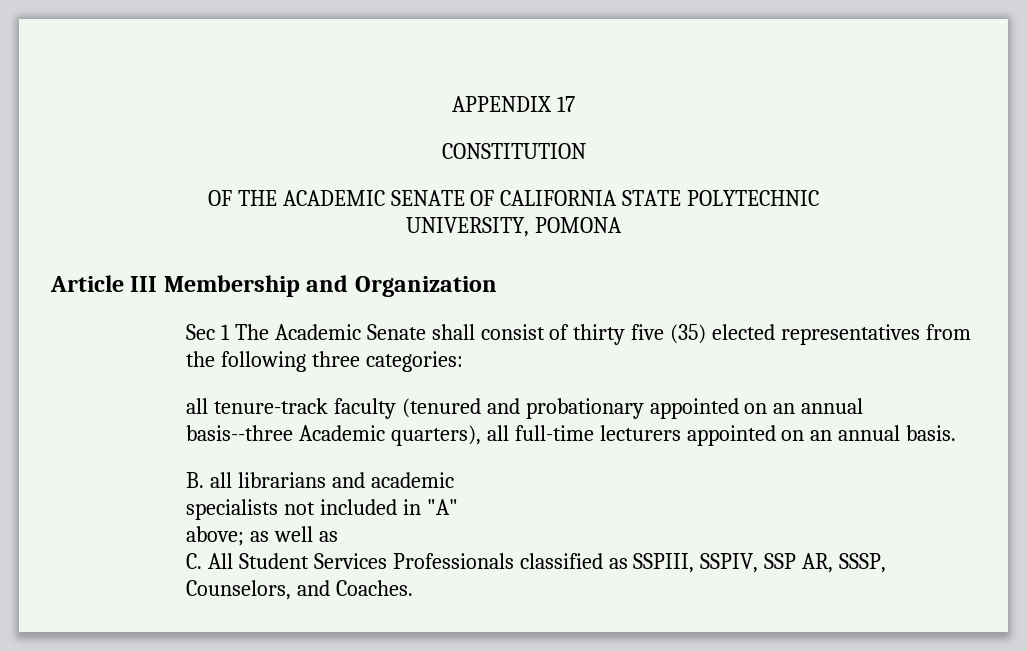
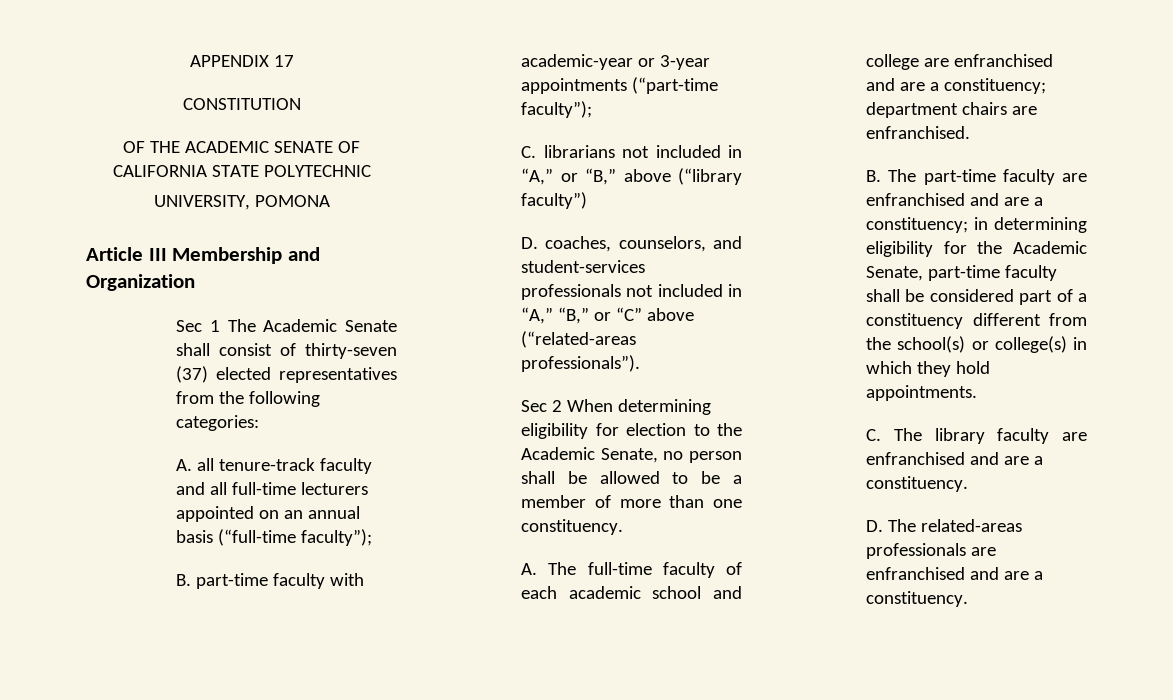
- Sec 1 The Academic Senate shall consist of thirty five (35) elected representatives from the following three categories:
+ Sec 1 The Academic Senate shall consist of thirty-seven (37) elected representatives from the following categories:
- all tenure-track faculty (tenured and probationary appointed on an annual basis--three Academic quarters), all full-time lecturers appointed on an annual basis.
- B. all librarians and academic
- specialists not included in "A"
- above; as well as
- C. All Student Services Professionals classified as SSPIII, SSPIV, SSP AR, SSSP, Counselors, and Coaches.
+ A. all tenure-track faculty and all full-time lecturers appointed on an annual basis (“full-time faculty”);
+ B. part-time faculty with academic-year or 3-year appointments (“part-time faculty”);
+ C. librarians not included in “A,” or “B,” above (“library faculty”)
+ D. coaches, counselors, and student-services professionals not included in “A,” “B,” or “C” above (“related-areas professionals”).
+ Sec 2 When determining eligibility for election to the Academic Senate, no person shall be allowed to be a member of more than one constituency.
+ A. The full-time faculty of each academic school and college are enfranchised and are a constituency; department chairs are enfranchised.
+ B. The part-time faculty are enfranchised and are a constituency; in determining eligibility for the Academic Senate, part-time faculty shall be considered part of a constituency different from the school(s) or college(s) in which they hold appointments.
+ C. The library faculty are enfranchised and are a constituency.
+ D. The related-areas professionals are enfranchised and are a constituency.

